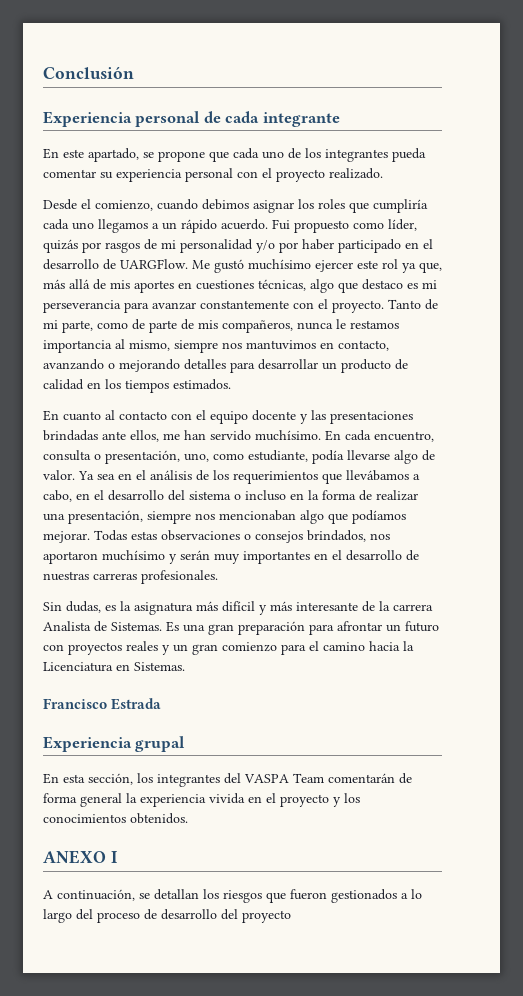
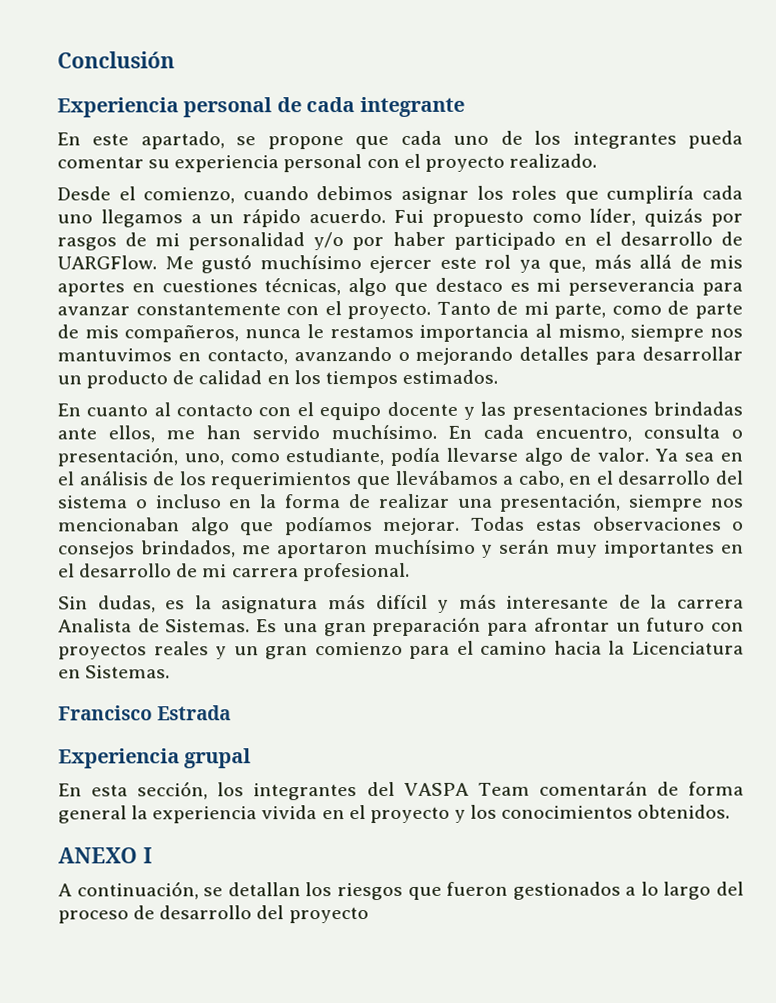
- Todas estas observaciones o consejos brindados, nos aportaron muchísimo y serán muy importantes en el desarrollo de nuestras carreras profesionales.
+ Todas estas observaciones o consejos brindados, me aportaron muchísimo y serán muy importantes en el desarrollo de mi carrera profesional.

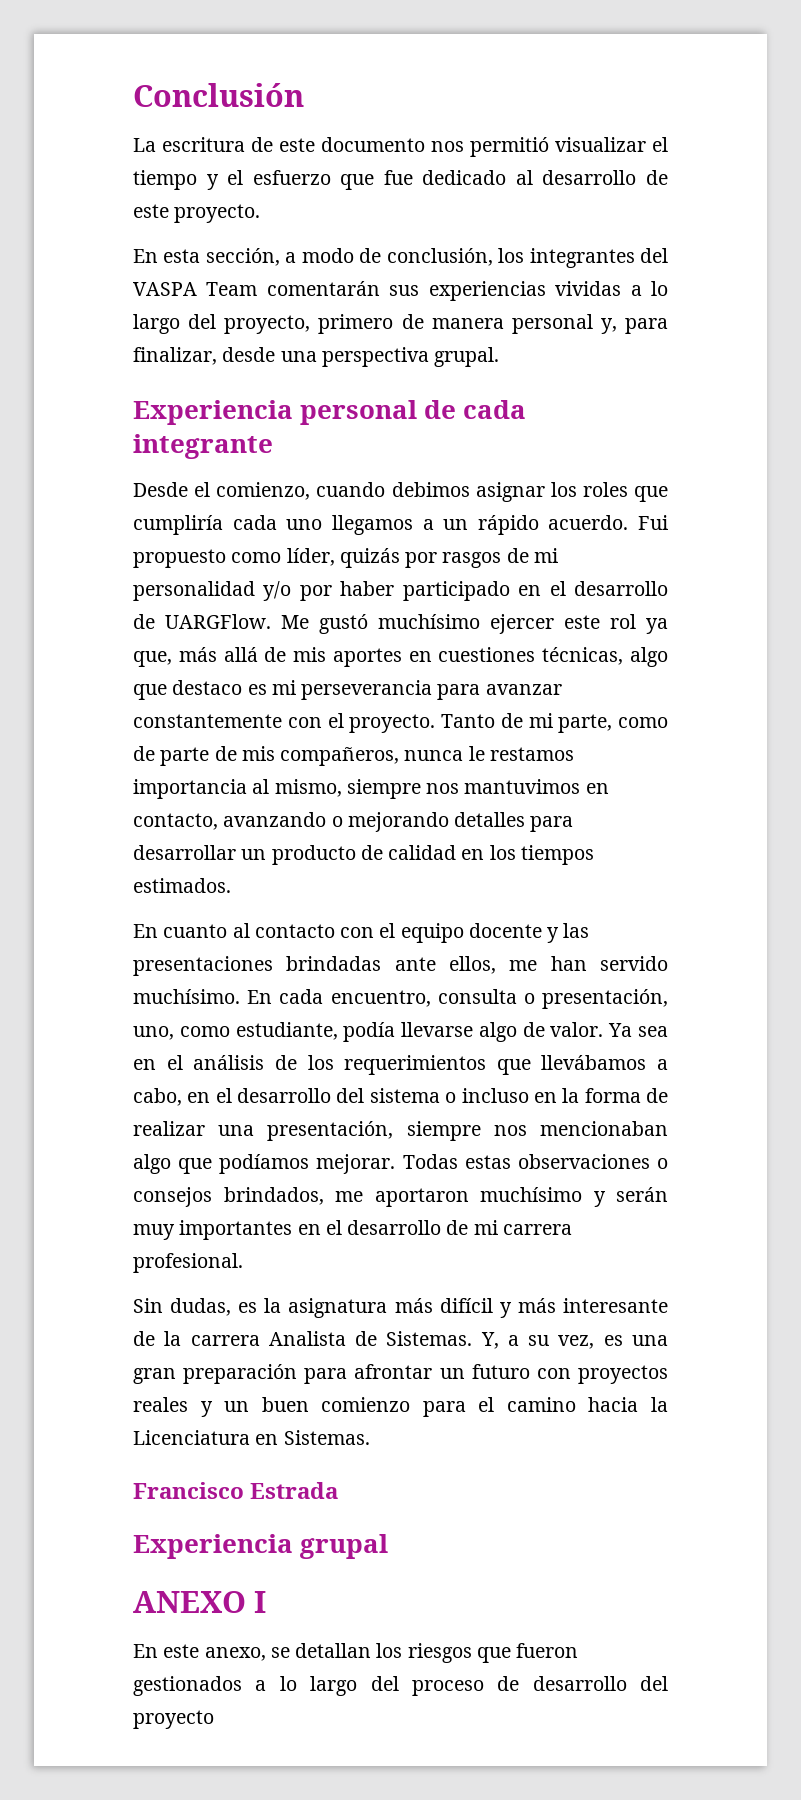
+ La escritura de este documento nos permitió visualizar el tiempo y el esfuerzo que fue dedicado al desarrollo de este proyecto.
+ En esta sección, a modo de conclusión, los integrantes del VASPA Team comentarán sus experiencias vividas a lo largo del proyecto, primero de manera personal y, para finalizar, desde una perspectiva grupal.
- En este apartado, se propone que cada uno de los integrantes pueda comentar su experiencia personal con el proyecto realizado.
- Es una gran preparación para afrontar un futuro con proyectos reales y un gran comienzo para el camino hacia la Licenciatura en Sistemas.
+ Y, a su vez, es una gran preparación para afrontar un futuro con proyectos reales y un buen comienzo para el camino hacia la Licenciatura en Sistemas.
- En esta sección, los integrantes del VASPA Team comentarán de forma general la experiencia vivida en el proyecto y los conocimientos obtenidos.
- A continuación, se detallan los riesgos que fueron gestionados a lo largo del proceso de desarrollo del proyecto
+ En este anexo, se detallan los riesgos que fueron gestionados a lo largo del proceso de desarrollo del proyecto

